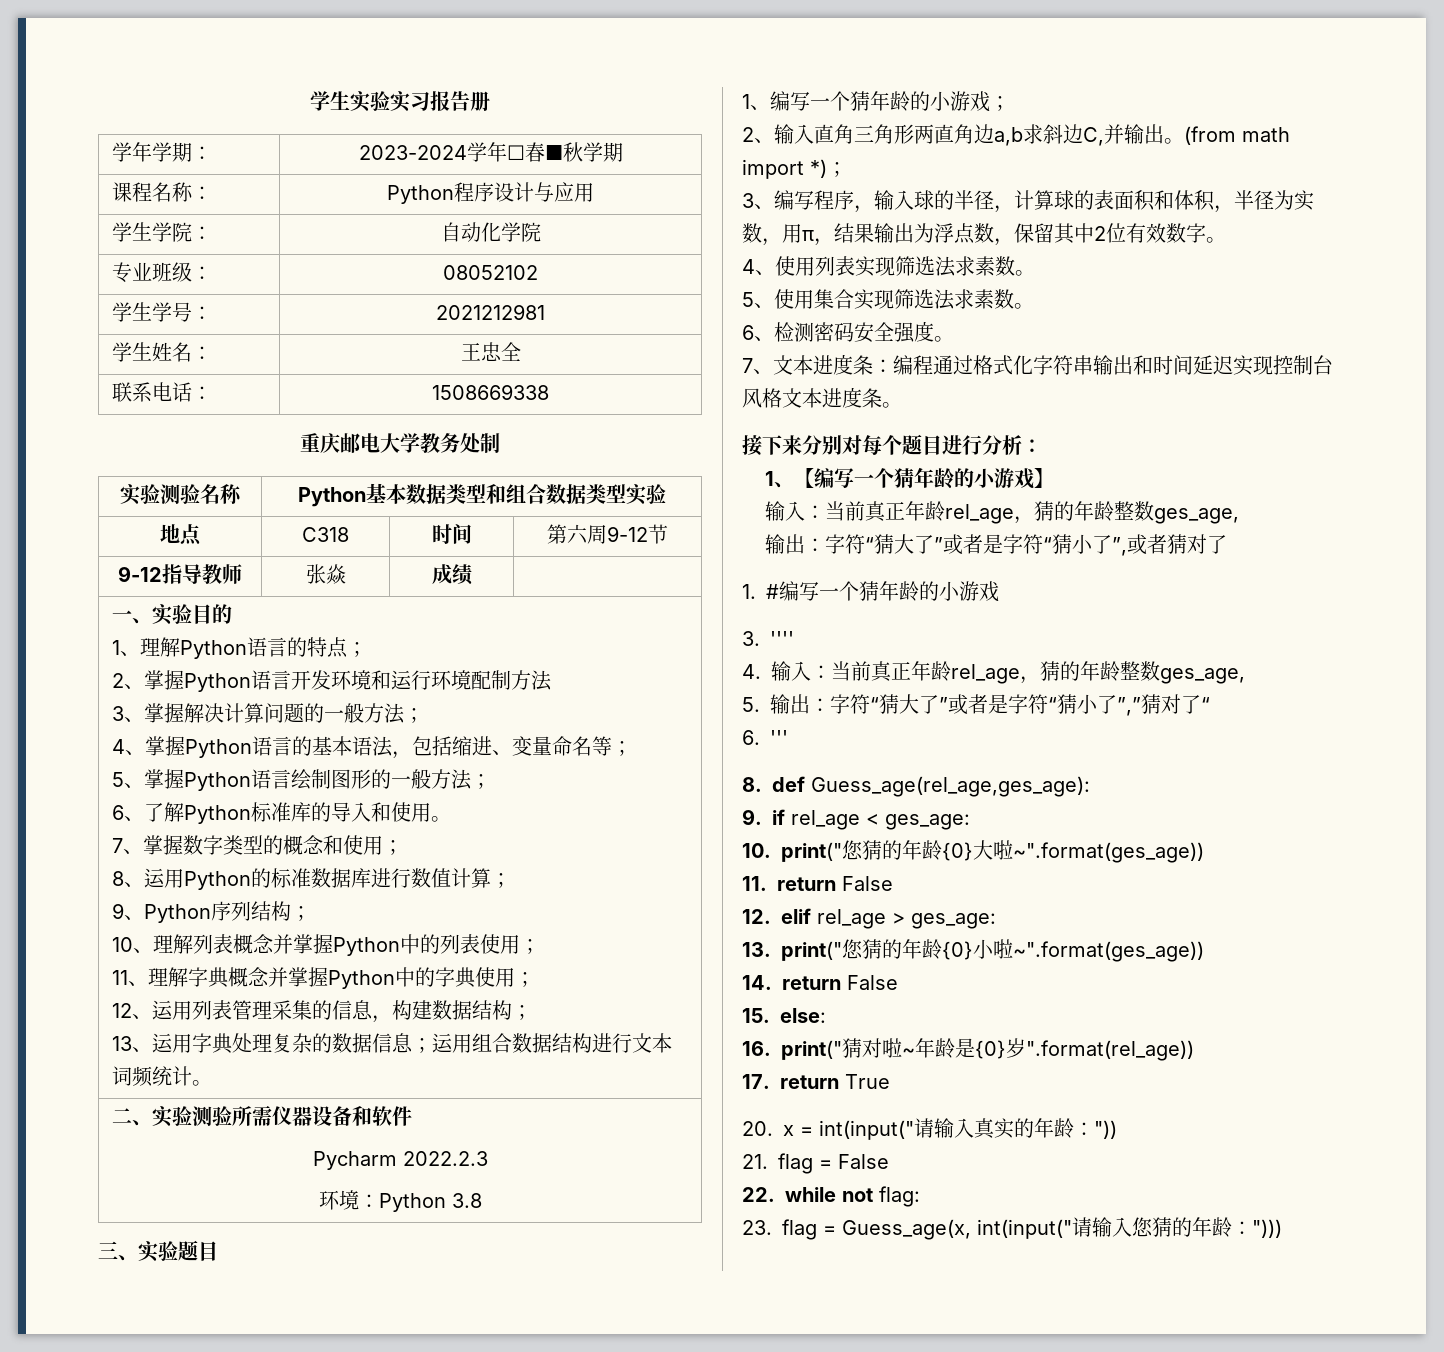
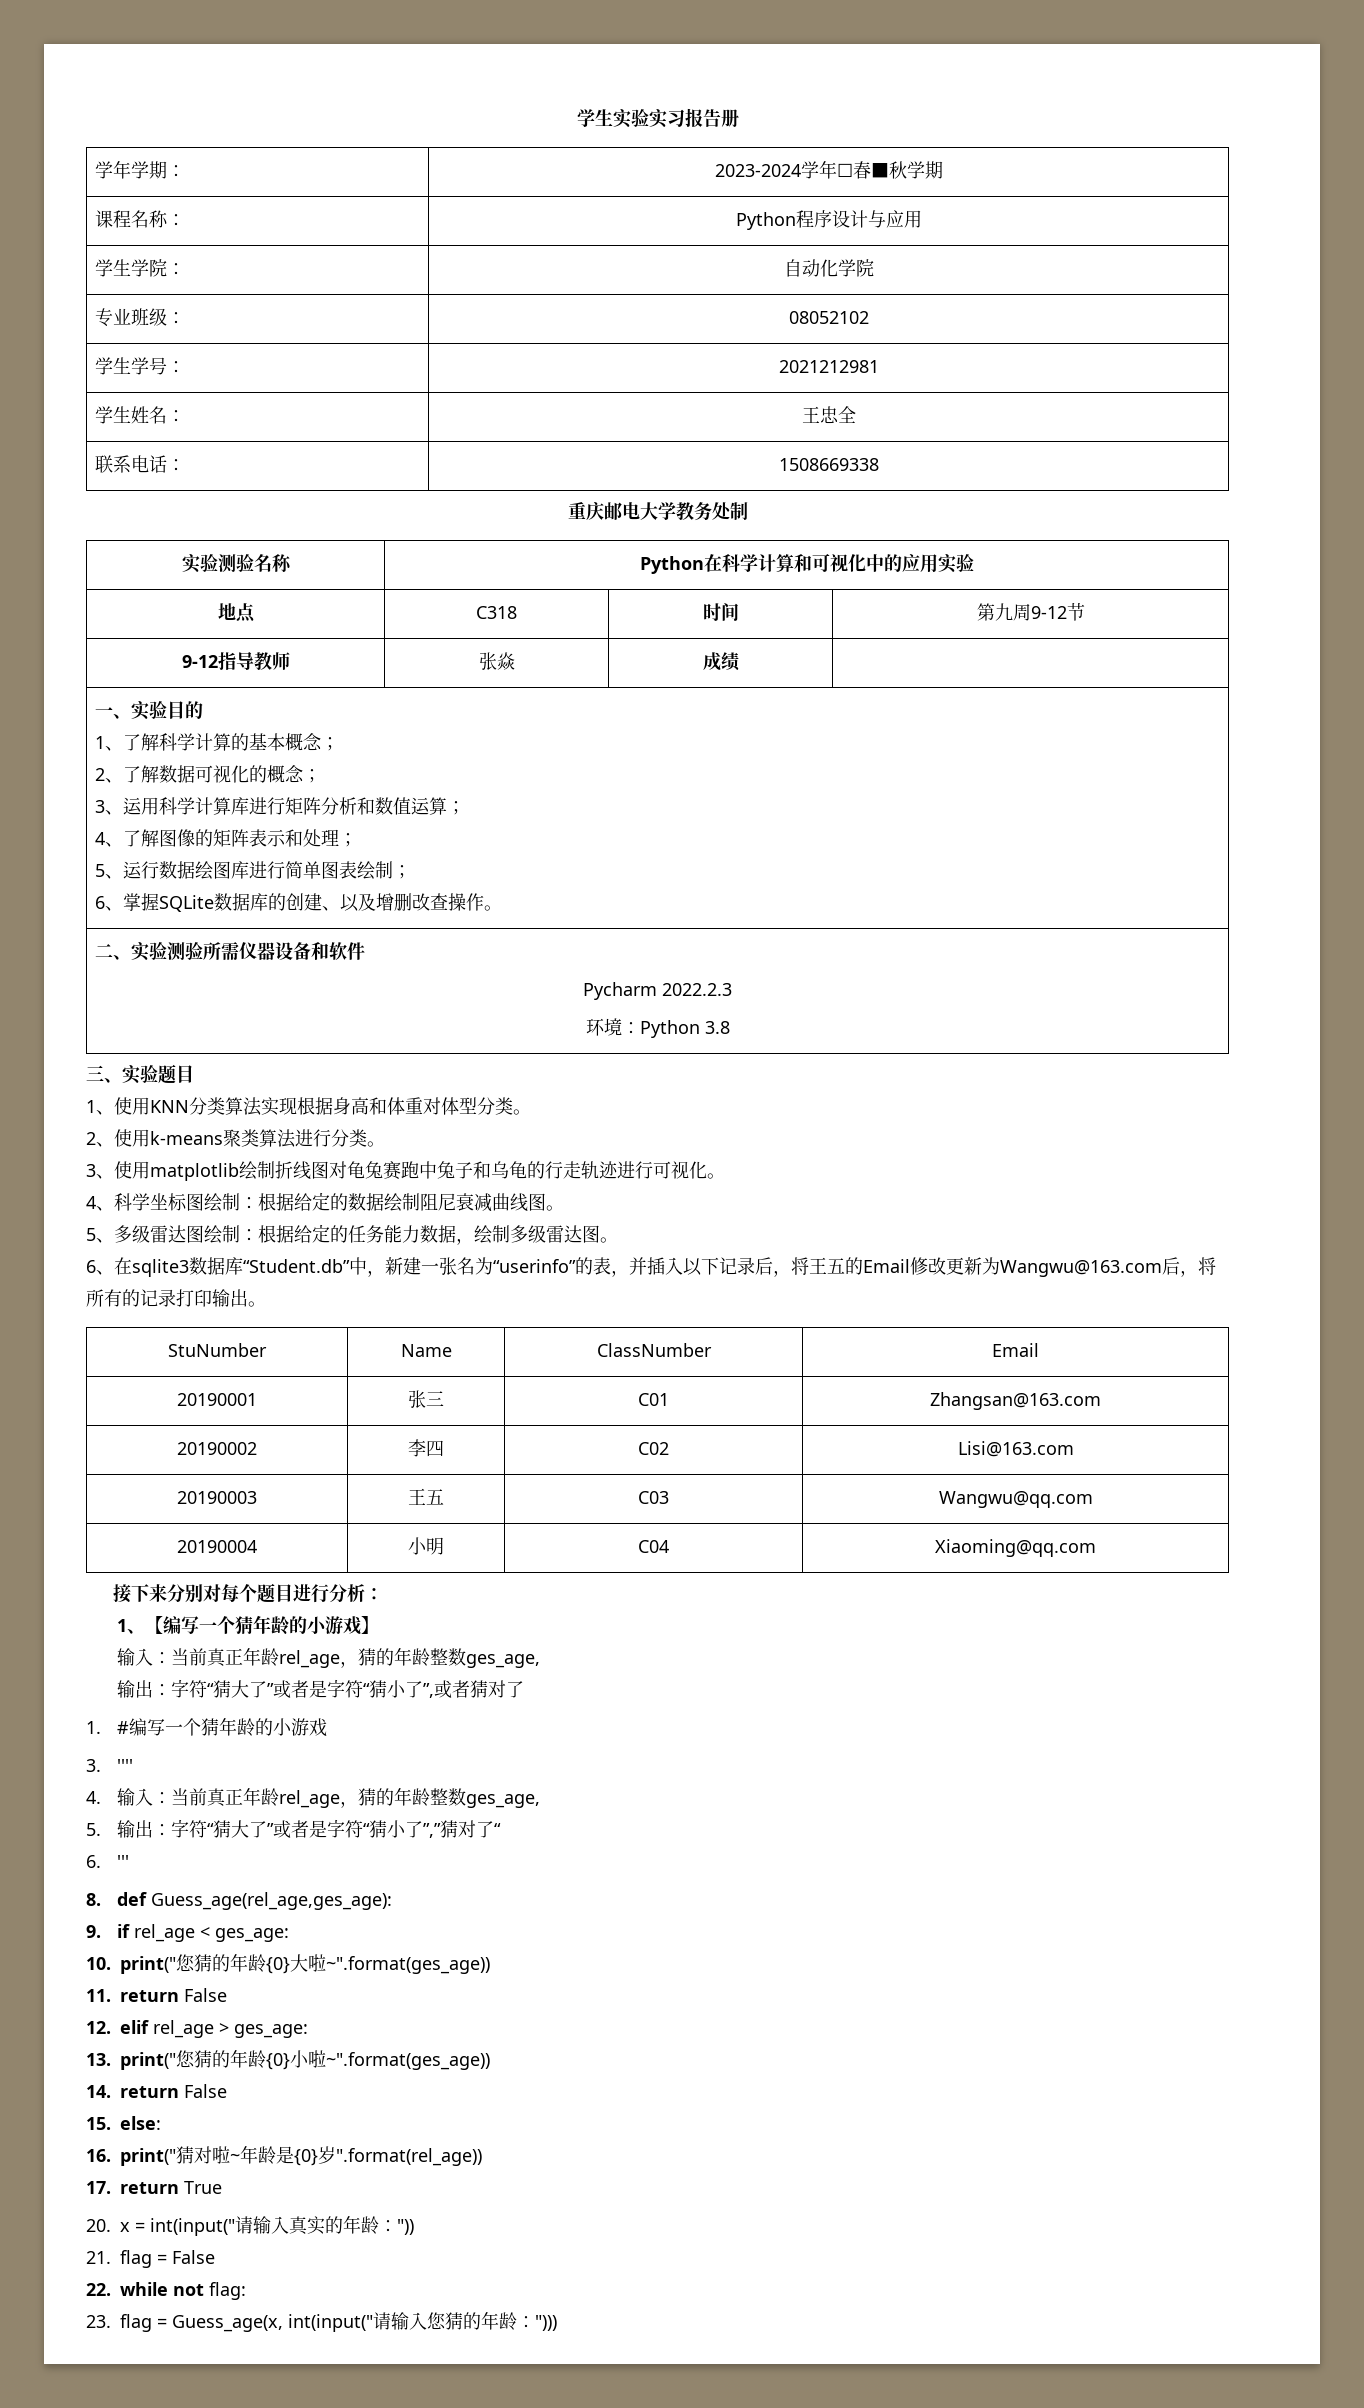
- 实验测验名称 | Python基本数据类型和组合数据类型实验
+ 实验测验名称 | Python在科学计算和可视化中的应用实验
- 地点 | C318 | 时间 | 第六周9-12节
+ 地点 | C318 | 时间 | 第九周9-12节
- 1、理解Python语言的特点；
- 2、掌握Python语言开发环境和运行环境配制方法
- 3、掌握解决计算问题的一般方法；
- 4、掌握Python语言的基本语法，包括缩进、变量命名等；
- 5、掌握Python语言绘制图形的一般方法；
- 6、了解Python标准库的导入和使用。
- 7、掌握数字类型的概念和使用；
- 8、运用Python的标准数据库进行数值计算；
- 9、Python序列结构；
- 10、理解列表概念并掌握Python中的列表使用；
- 11、理解字典概念并掌握Python中的字典使用；
- 12、运用列表管理采集的信息，构建数据结构；
- 13、运用字典处理复杂的数据信息；运用组合数据结构进行文本词频统计。
+ 1、了解科学计算的基本概念；
+ 2、了解数据可视化的概念；
+ 3、运用科学计算库进行矩阵分析和数值运算；
+ 4、了解图像的矩阵表示和处理；
+ 5、运行数据绘图库进行简单图表绘制；
+ 6、掌握SQLite数据库的创建、以及增删改查操作。
- 1、编写一个猜年龄的小游戏；
- 2、输入直角三角形两直角边a,b求斜边C,并输出。(from math import *)；
- 3、编写程序，输入球的半径，计算球的表面积和体积，半径为实数，用π，结果输出为浮点数，保留其中2位有效数字。
- 4、使用列表实现筛选法求素数。
- 5、使用集合实现筛选法求素数。
- 6、检测密码安全强度。
- 7、文本进度条：编程通过格式化字符串输出和时间延迟实现控制台风格文本进度条。
+ 1、使用KNN分类算法实现根据身高和体重对体型分类。
+ 2、使用k-means聚类算法进行分类。
+ 3、使用matplotlib绘制折线图对龟兔赛跑中兔子和乌龟的行走轨迹进行可视化。
+ 4、科学坐标图绘制：根据给定的数据绘制阻尼衰减曲线图。
+ 5、多级雷达图绘制：根据给定的任务能力数据，绘制多级雷达图。
+ 6、在sqlite3数据库“Student.db”中，新建一张名为“userinfo”的表，并插入以下记录后，将王五的Email修改更新为Wangwu@163.com后，将所有的记录打印输出。
+ StuNumber | Name | ClassNumber | Email
+ 20190001 | 张三 | C01 | Zhangsan@163.com
+ 20190002 | 李四 | C02 | Lisi@163.com
+ 20190003 | 王五 | C03 | Wangwu@qq.com
+ 20190004 | 小明 | C04 | Xiaoming@qq.com

